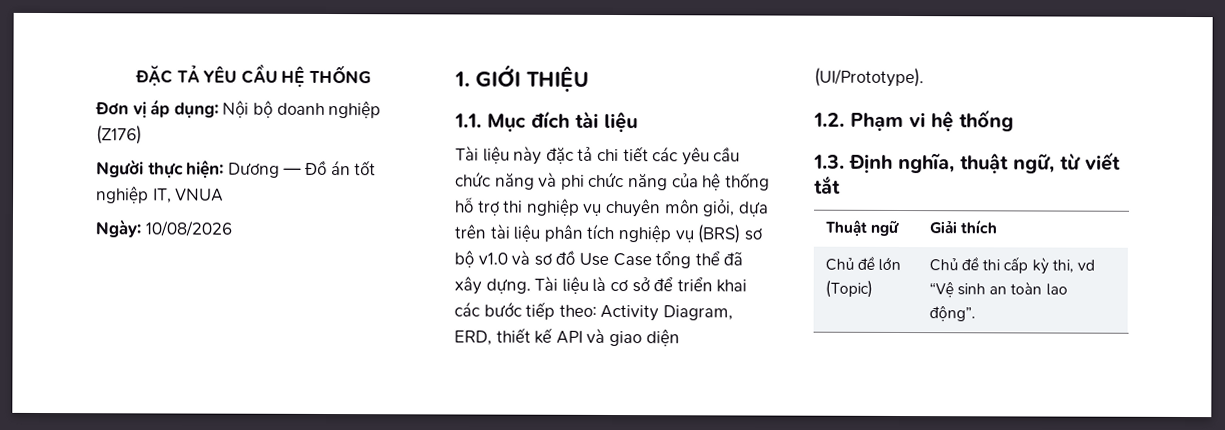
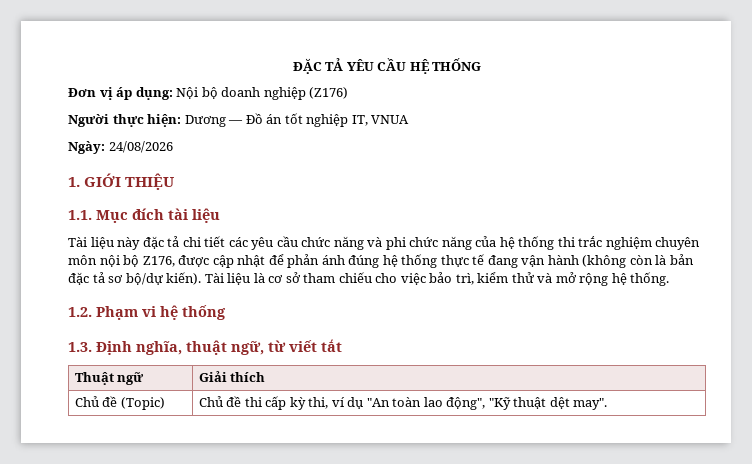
- Ngày: 10/08/2026
+ Ngày: 24/08/2026
- Tài liệu này đặc tả chi tiết các yêu cầu chức năng và phi chức năng của hệ thống hỗ trợ thi nghiệp vụ chuyên môn giỏi, dựa trên tài liệu phân tích nghiệp vụ (BRS) sơ bộ v1.0 và sơ đồ Use Case tổng thể đã xây dựng.
+ Tài liệu này đặc tả chi tiết các yêu cầu chức năng và phi chức năng của hệ thống thi trắc nghiệm chuyên môn nội bộ Z176, được cập nhật để phản ánh đúng hệ thống thực tế đang vận hành (không còn là bản đặc tả sơ bộ/dự kiến).
- Tài liệu là cơ sở để triển khai các bước tiếp theo: Activity Diagram, ERD, thiết kế API và giao diện (UI/Prototype).
+ Tài liệu là cơ sở tham chiếu cho việc bảo trì, kiểm thử và mở rộng hệ thống.
- Chủ đề lớn (Topic) | Chủ đề thi cấp kỳ thi, vd “Vệ sinh an toàn lao động”.
+ Chủ đề (Topic) | Chủ đề thi cấp kỳ thi, ví dụ "An toàn lao động", "Kỹ thuật dệt may".

